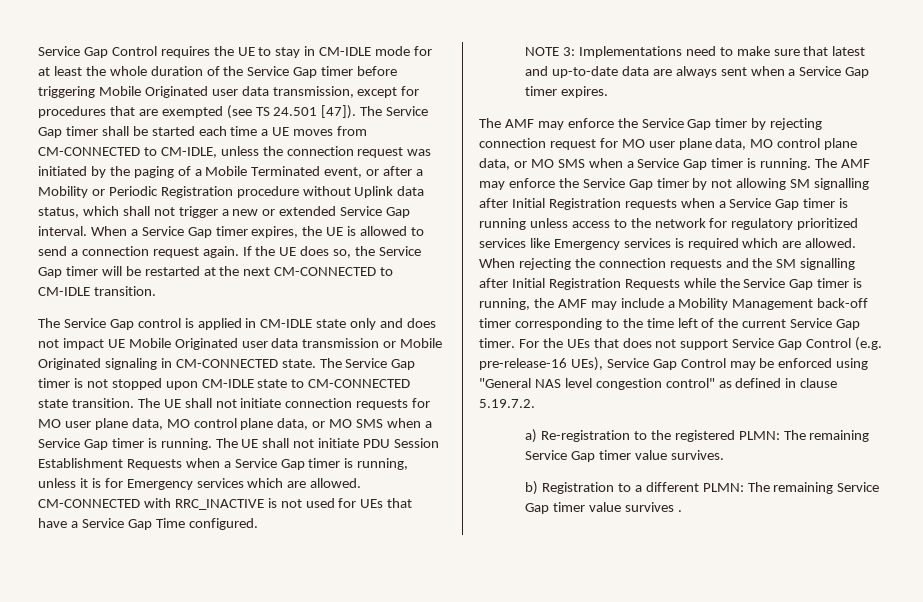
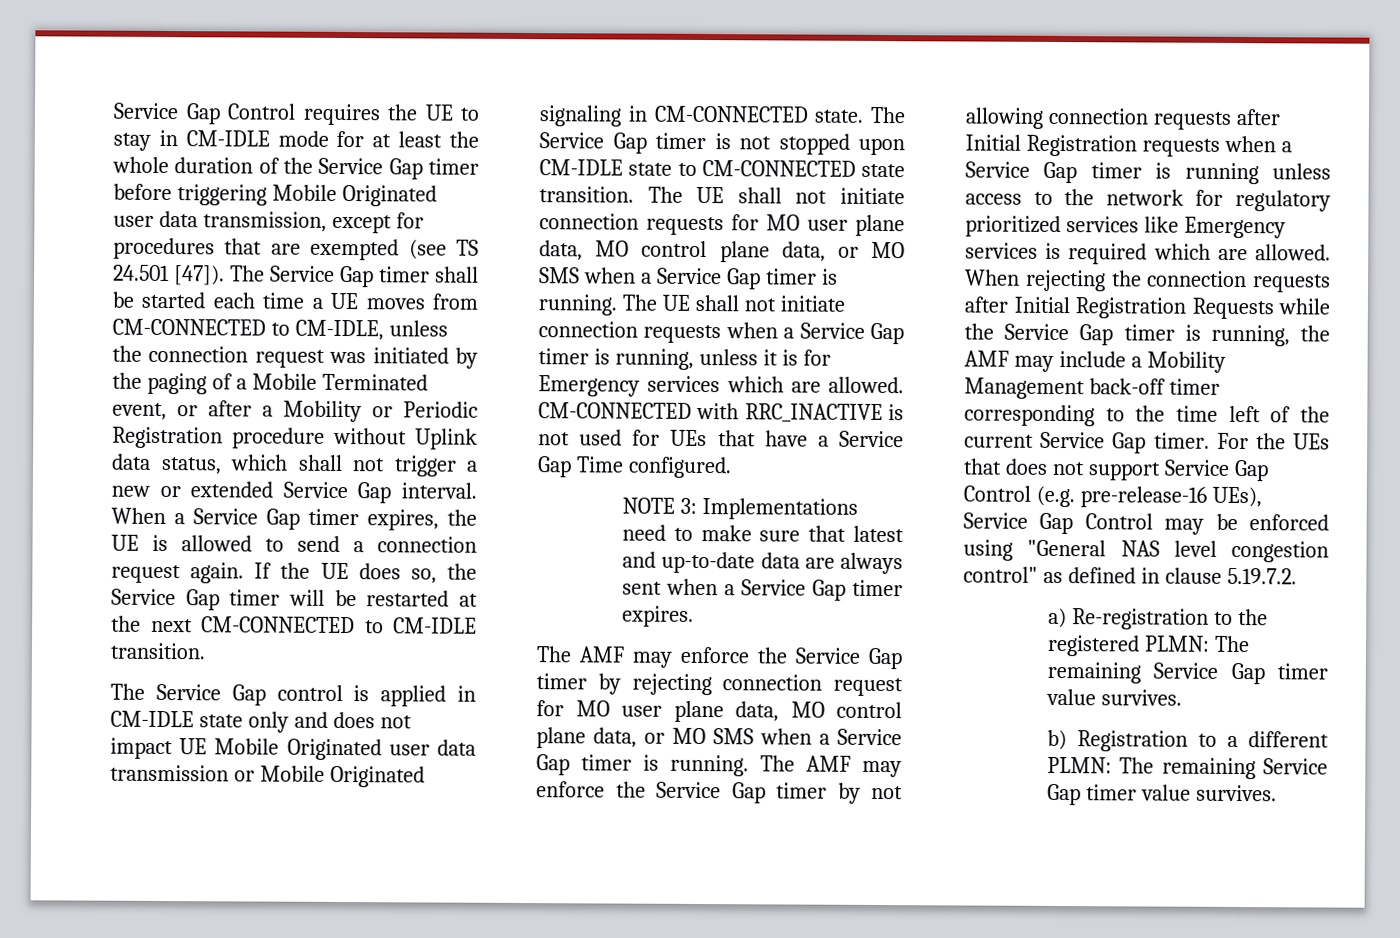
- The UE shall not initiate PDU Session Establishment Requests when a Service Gap timer is running, unless it is for Emergency services which are allowed.
+ The UE shall not initiate connection requests when a Service Gap timer is running, unless it is for Emergency services which are allowed.
- The AMF may enforce the Service Gap timer by not allowing SM signalling after Initial Registration requests when a Service Gap timer is running unless access to the network for regulatory prioritized services like Emergency services is required which are allowed.
+ The AMF may enforce the Service Gap timer by not allowing connection requests after Initial Registration requests when a Service Gap timer is running unless access to the network for regulatory prioritized services like Emergency services is required which are allowed.
- When rejecting the connection requests and the SM signalling after Initial Registration Requests while the Service Gap timer is running, the AMF may include a Mobility Management back-off timer corresponding to the time left of the current Service Gap timer.
+ When rejecting the connection requests after Initial Registration Requests while the Service Gap timer is running, the AMF may include a Mobility Management back-off timer corresponding to the time left of the current Service Gap timer.
- b) Registration to a different PLMN: The remaining Service Gap timer value survives .
+ b) Registration to a different PLMN: The remaining Service Gap timer value survives.

